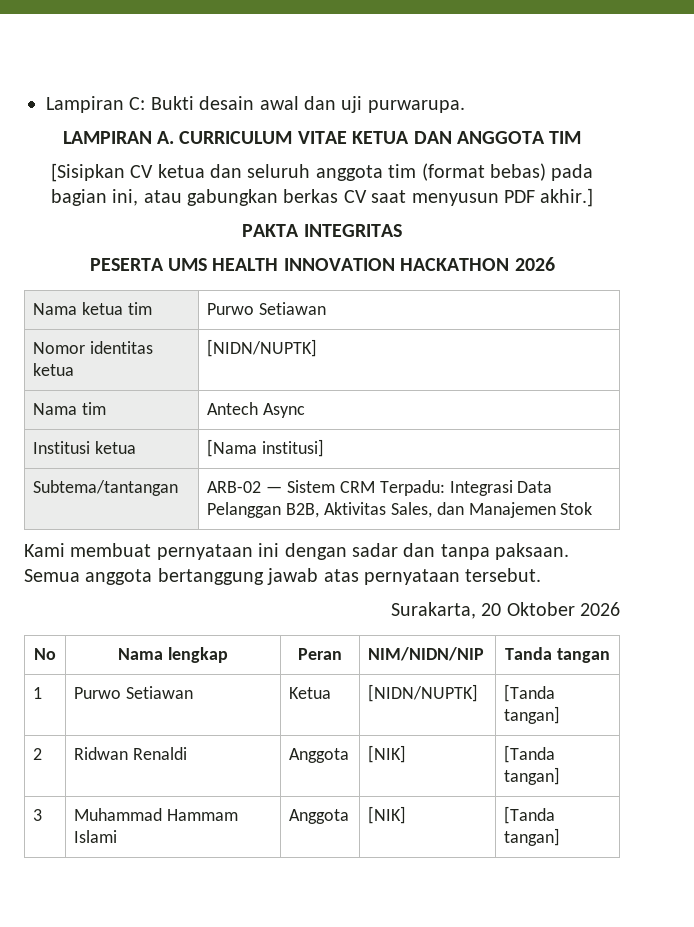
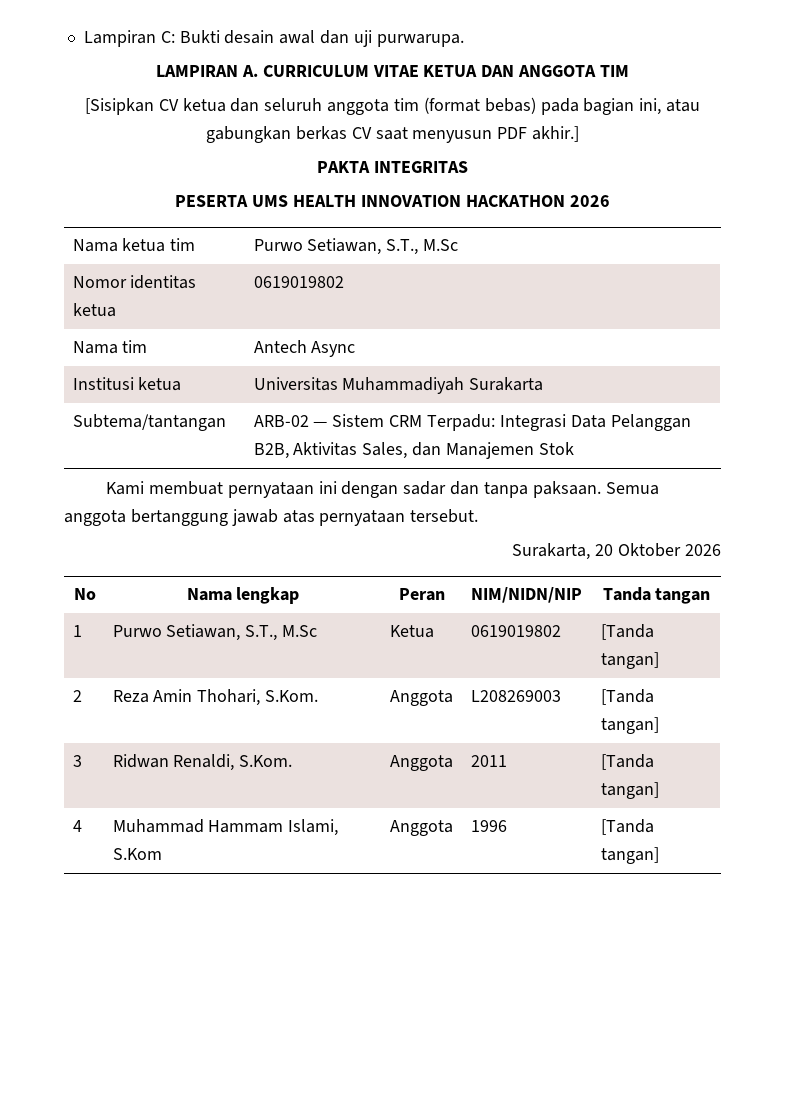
- Nama ketua tim | Purwo Setiawan
+ Nama ketua tim | Purwo Setiawan, S.T., M.Sc
- Nomor identitas ketua | [NIDN/NUPTK]
+ Nomor identitas ketua | 0619019802
- Institusi ketua | [Nama institusi]
+ Institusi ketua | Universitas Muhammadiyah Surakarta
- 1 | Purwo Setiawan | Ketua | [NIDN/NUPTK] | [Tanda tangan]
+ 1 | Purwo Setiawan, S.T., M.Sc | Ketua | 0619019802 | [Tanda tangan]
- 2 | Ridwan Renaldi | Anggota | [NIK] | [Tanda tangan]
+ 2 | Reza Amin Thohari, S.Kom. | Anggota | L208269003 | [Tanda tangan]
- 3 | Muhammad Hammam Islami | Anggota | [NIK] | [Tanda tangan]
+ 3 | Ridwan Renaldi, S.Kom. | Anggota | 2011 | [Tanda tangan]
+ 4 | Muhammad Hammam Islami, S.Kom | Anggota | 1996 | [Tanda tangan]

